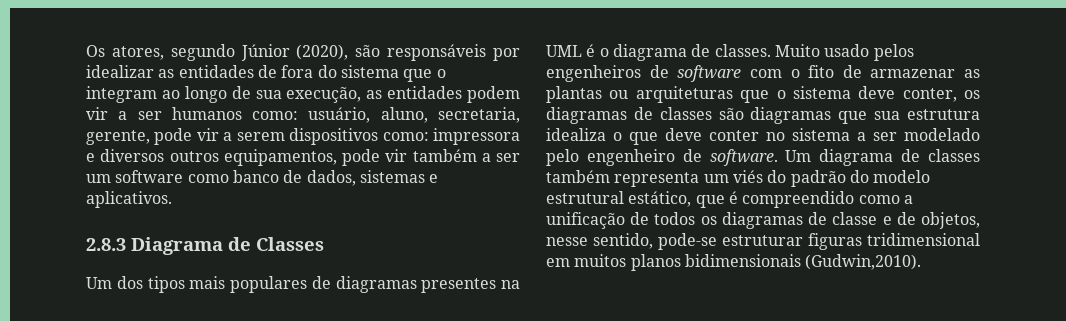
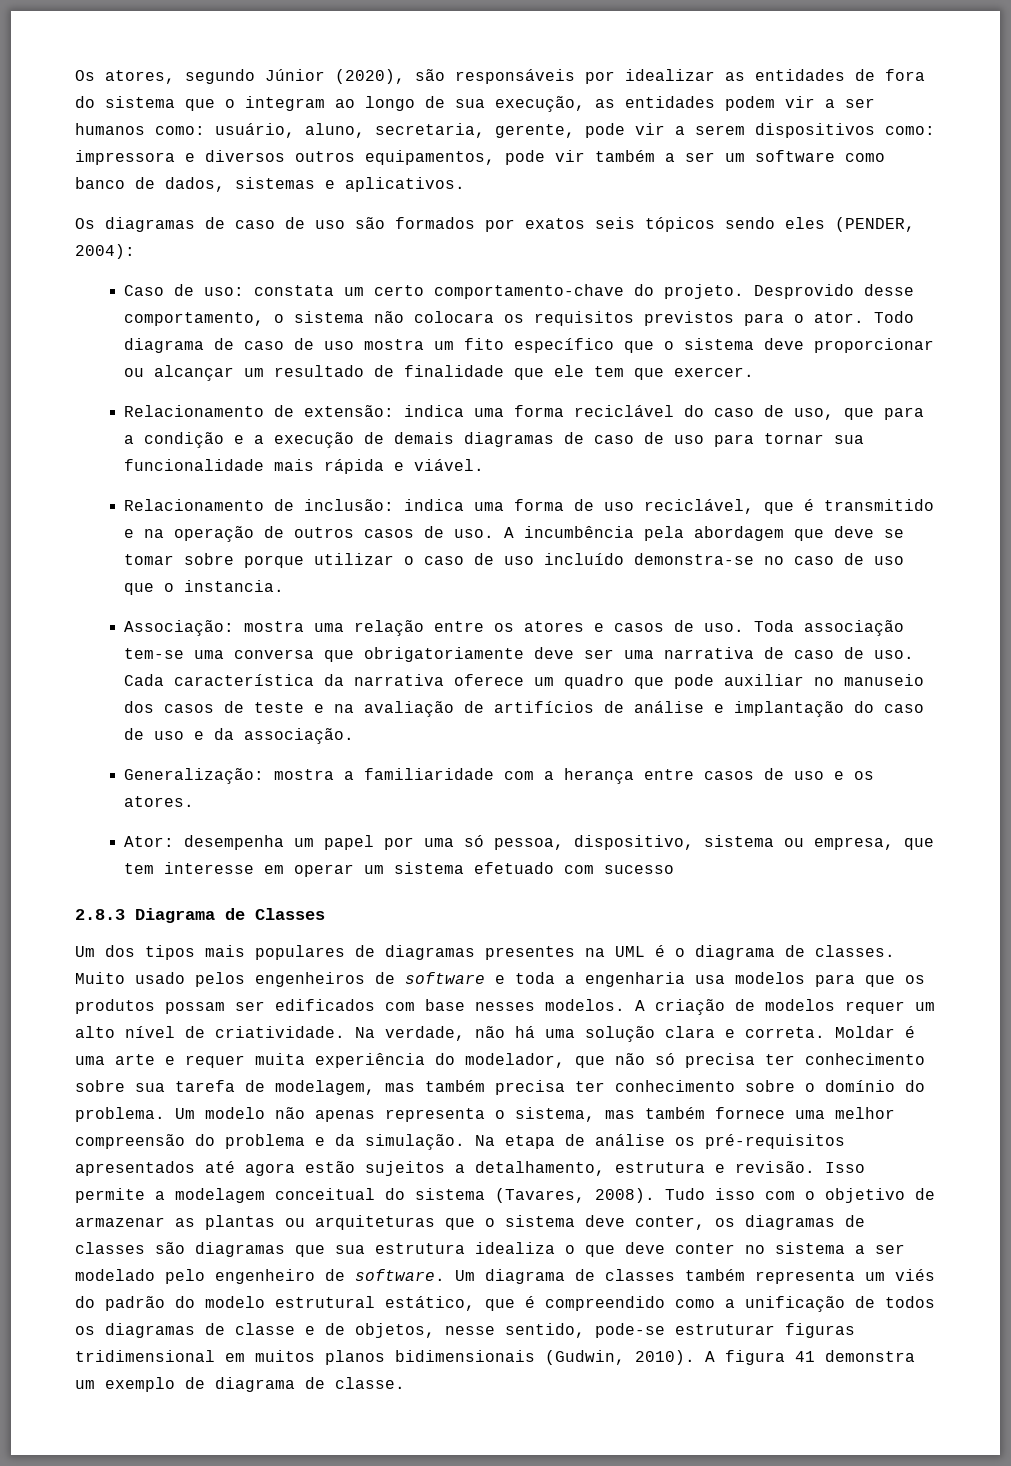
+ Os diagramas de caso de uso são formados por exatos seis tópicos sendo eles (PENDER, 2004):
+ Caso de uso: constata um certo comportamento-chave do projeto. Desprovido desse comportamento, o sistema não colocara os requisitos previstos para o ator. Todo diagrama de caso de uso mostra um fito específico que o sistema deve proporcionar ou alcançar um resultado de finalidade que ele tem que exercer.
+ Relacionamento de extensão: indica uma forma reciclável do caso de uso, que para a condição e a execução de demais diagramas de caso de uso para tornar sua funcionalidade mais rápida e viável.
+ Relacionamento de inclusão: indica uma forma de uso reciclável, que é transmitido e na operação de outros casos de uso. A incumbência pela abordagem que deve se tomar sobre porque utilizar o caso de uso incluído demonstra-se no caso de uso que o instancia.
+ Associação: mostra uma relação entre os atores e casos de uso. Toda associação tem-se uma conversa que obrigatoriamente deve ser uma narrativa de caso de uso. Cada característica da narrativa oferece um quadro que pode auxiliar no manuseio dos casos de teste e na avaliação de artifícios de análise e implantação do caso de uso e da associação.
+ Generalização: mostra a familiaridade com a herança entre casos de uso e os atores.
+ Ator: desempenha um papel por uma só pessoa, dispositivo, sistema ou empresa, que tem interesse em operar um sistema efetuado com sucesso
- Muito usado pelos engenheiros de software com o fito de armazenar as plantas ou arquiteturas que o sistema deve conter, os diagramas de classes são diagramas que sua estrutura idealiza o que deve conter no sistema a ser modelado pelo engenheiro de software.
+ Muito usado pelos engenheiros de software e toda a engenharia usa modelos para que os produtos possam ser edificados com base nesses modelos. A criação de modelos requer um alto nível de criatividade. Na verdade, não há uma solução clara e correta. Moldar é uma arte e requer muita experiência do modelador, que não só precisa ter conhecimento sobre sua tarefa de modelagem, mas também precisa ter conhecimento sobre o domínio do problema. Um modelo não apenas representa o sistema, mas também fornece uma melhor compreensão do problema e da simulação. Na etapa de análise os pré-requisitos apresentados até agora estão sujeitos a detalhamento, estrutura e revisão. Isso permite a modelagem conceitual do sistema (Tavares, 2008). Tudo isso com o objetivo de armazenar as plantas ou arquiteturas que o sistema deve conter, os diagramas de classes são diagramas que sua estrutura idealiza o que deve conter no sistema a ser modelado pelo engenheiro de software.
- Um diagrama de classes também representa um viés do padrão do modelo estrutural estático, que é compreendido como a unificação de todos os diagramas de classe e de objetos, nesse sentido, pode-se estruturar figuras tridimensional em muitos planos bidimensionais (Gudwin,2010).
+ Um diagrama de classes também representa um viés do padrão do modelo estrutural estático, que é compreendido como a unificação de todos os diagramas de classe e de objetos, nesse sentido, pode-se estruturar figuras tridimensional em muitos planos bidimensionais (Gudwin, 2010). A figura 41 demonstra um exemplo de diagrama de classe.

